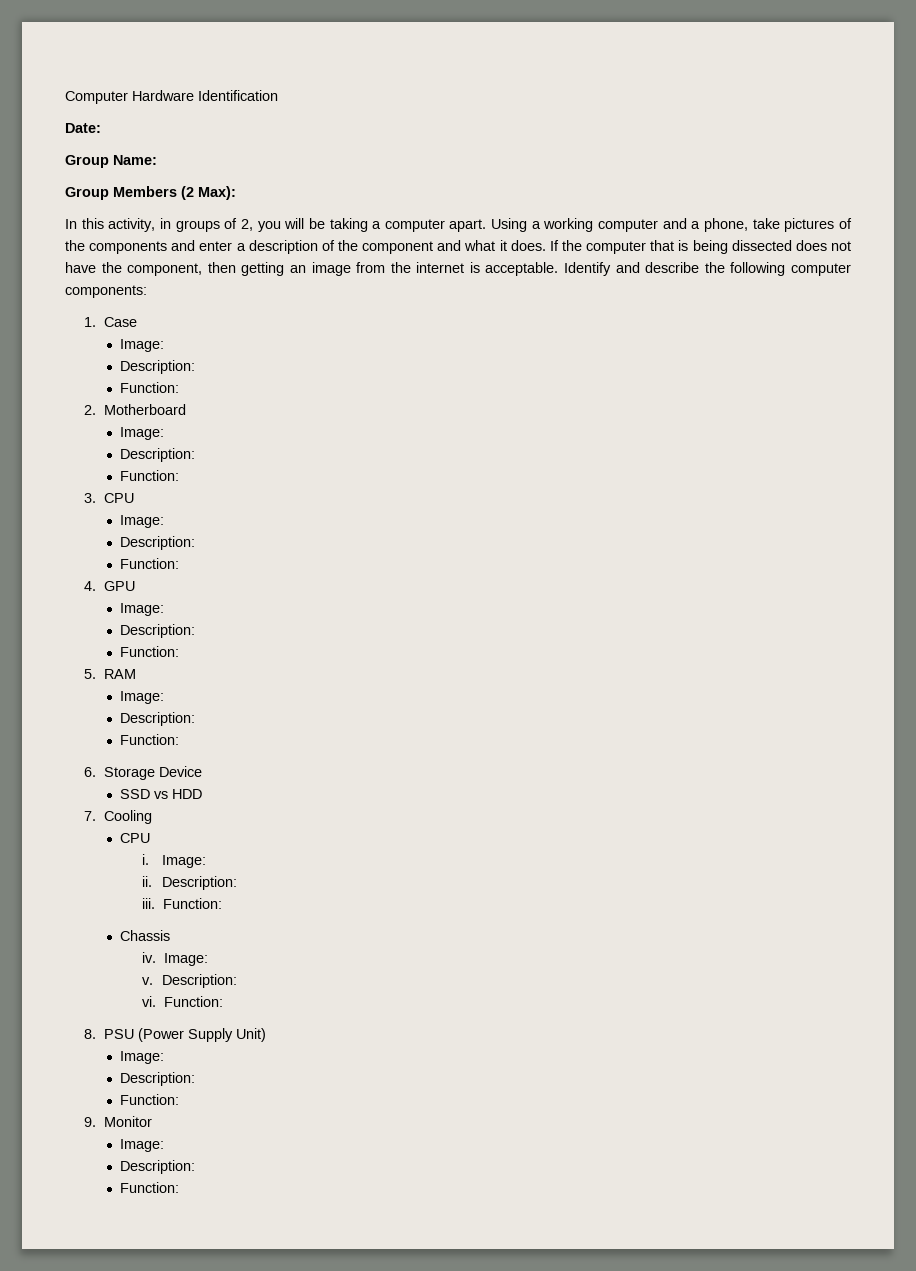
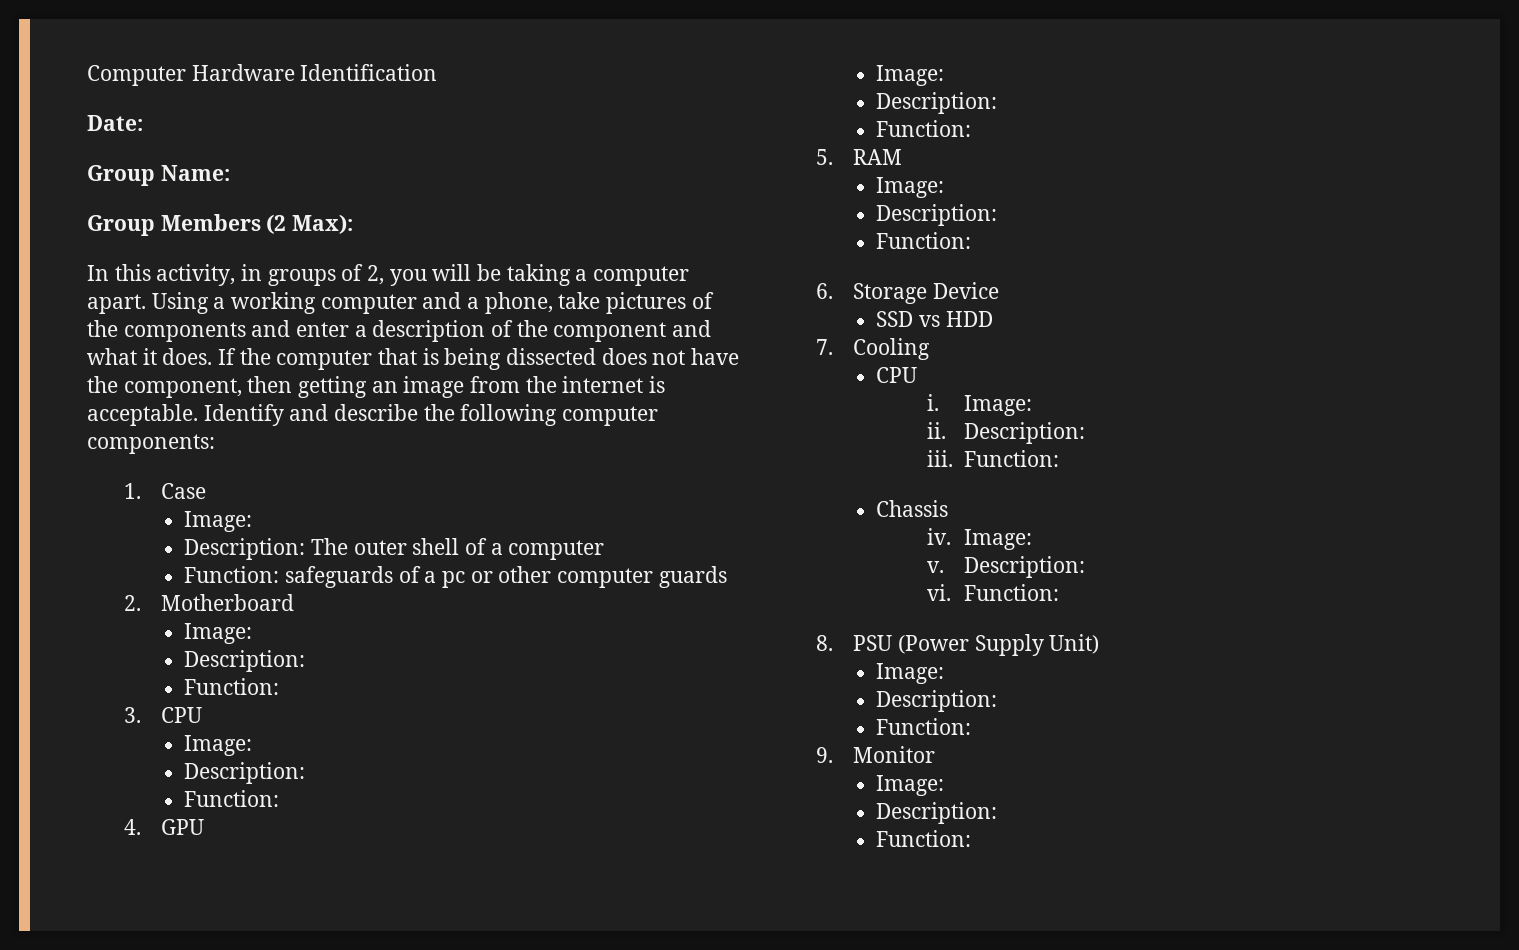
  1. Case
  Image:
- Description:
- Function:
+ Description: The outer shell of a computer
+ Function: safeguards of a pc or other computer guards

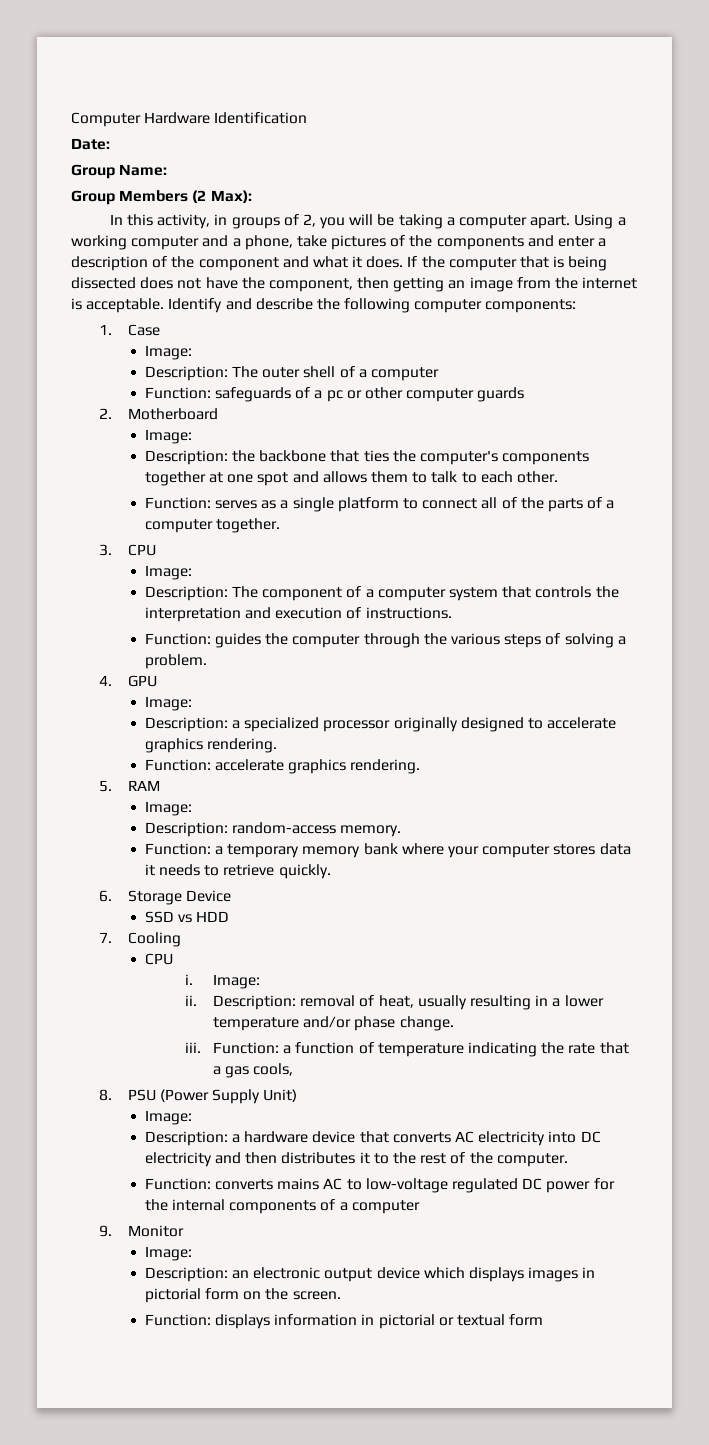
  2. Motherboard
  Image:
- Description:
- Function:
+ Description: the backbone that ties the computer's components together at one spot and allows them to talk to each other.
+ Function: serves as a single platform to connect all of the parts of a computer together.
  3. CPU
  Image:
- Description:
- Function:
+ Description: The component of a computer system that controls the interpretation and execution of instructions.
+ Function: guides the computer through the various steps of solving a problem.
  4. GPU
  Image:
- Description:
- Function:
+ Description: a specialized processor originally designed to accelerate graphics rendering.
+ Function: accelerate graphics rendering.
  5. RAM
  Image:
- Description:
- Function:
+ Description: random-access memory.
+ Function: a temporary memory bank where your computer stores data it needs to retrieve quickly.
- ii. Description:
- iii. Function:
- Chassis
- iv. Image:
- v. Description:
- vi. Function:
+ ii. Description: removal of heat, usually resulting in a lower temperature and/or phase change.
+ iii. Function: a function of temperature indicating the rate that a gas cools,
  8. PSU (Power Supply Unit)
  Image:
- Description:
- Function:
+ Description: a hardware device that converts AC electricity into DC electricity and then distributes it to the rest of the computer.
+ Function: converts mains AC to low-voltage regulated DC power for the internal components of a computer
  9. Monitor
  Image:
- Description:
- Function:
+ Description: an electronic output device which displays images in pictorial form on the screen.
+ Function: displays information in pictorial or textual form

